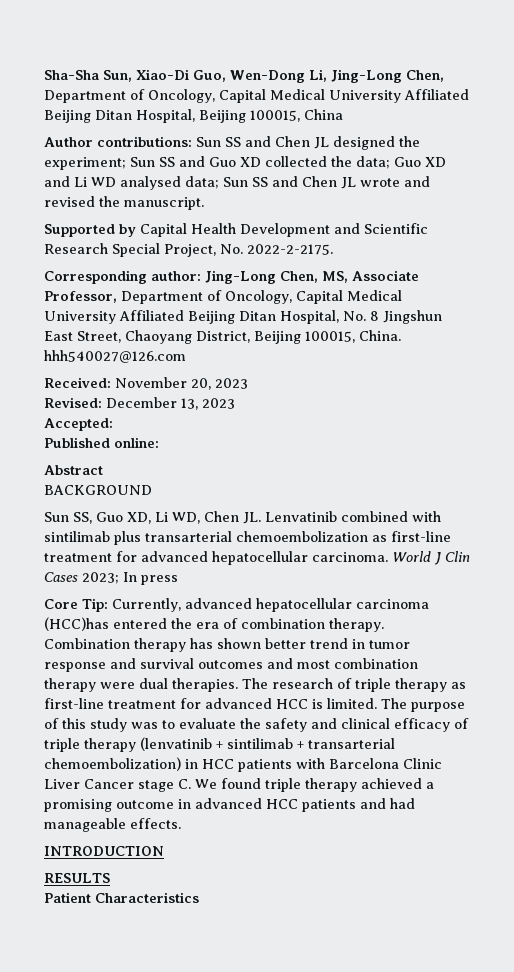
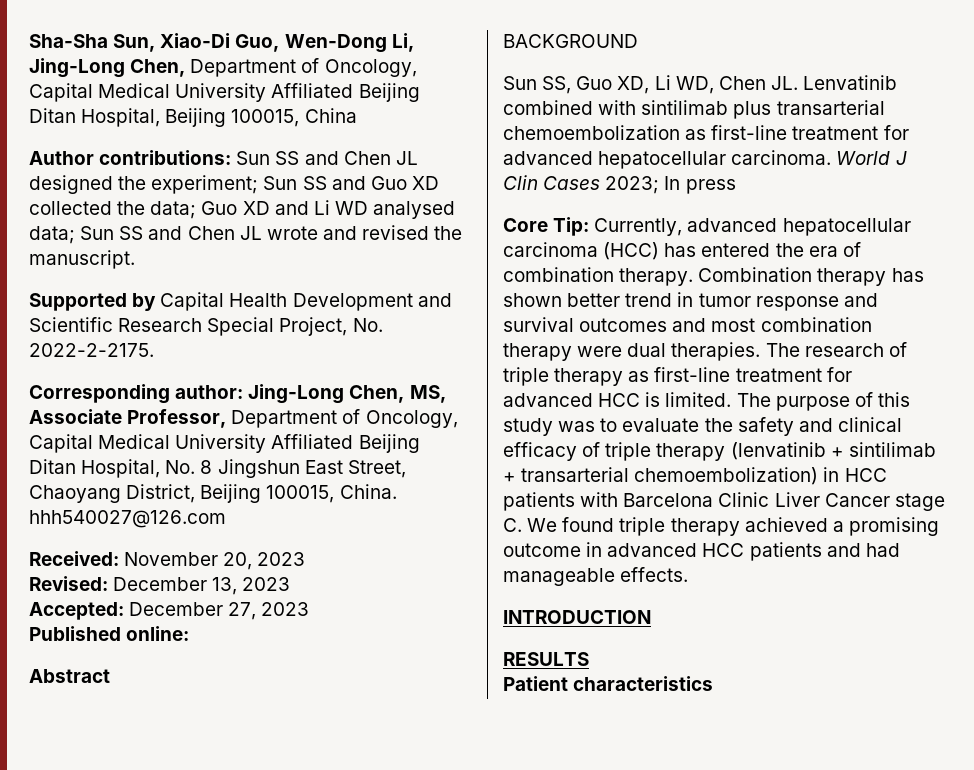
- Accepted:
+ Accepted: December 27, 2023
- Core Tip: Currently, advanced hepatocellular carcinoma (HCC)has entered the era of combination therapy.
+ Core Tip: Currently, advanced hepatocellular carcinoma (HCC) has entered the era of combination therapy.
- Patient Characteristics
+ Patient characteristics

